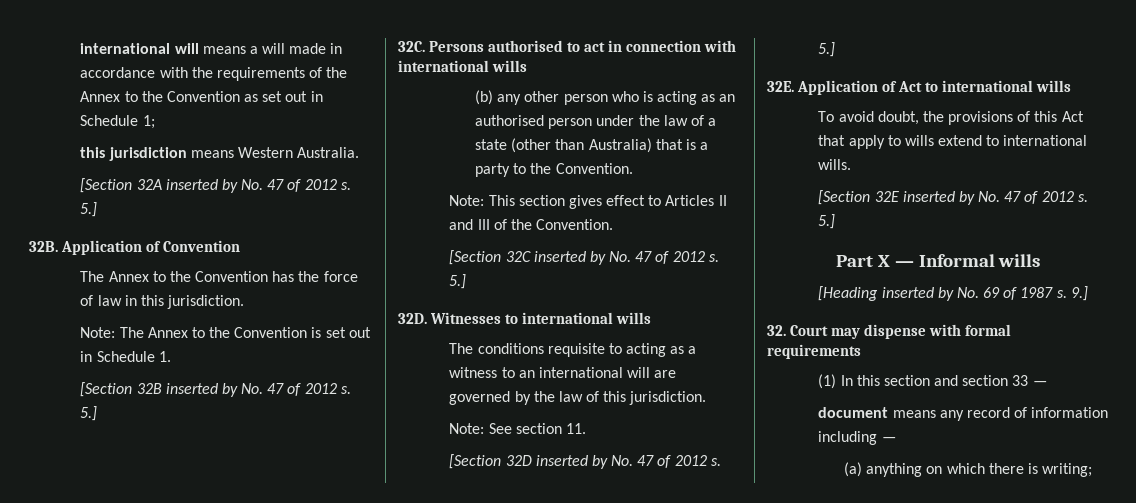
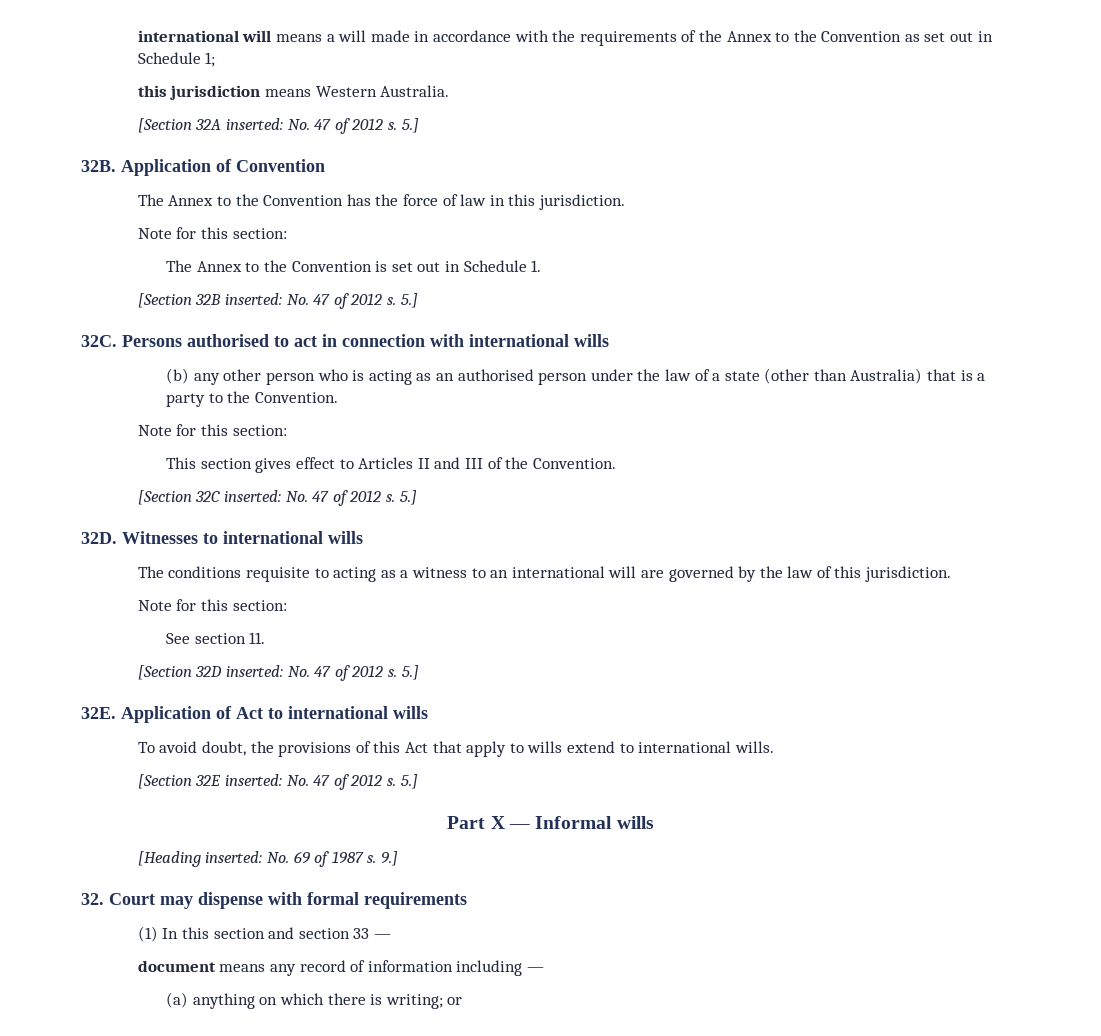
- [Section 32A inserted by No. 47 of 2012 s.
+ [Section 32A inserted: No. 47 of 2012 s.
  The Annex to the Convention has the force of law in this jurisdiction.
- Note: The Annex to the Convention is set out in Schedule 1.
+ Note for this section:
+ The Annex to the Convention is set out in Schedule 1.
- [Section 32B inserted by No. 47 of 2012 s.
+ [Section 32B inserted: No. 47 of 2012 s.
  (b) any other person who is acting as an authorised person under the law of a state (other than Australia) that is a party to the Convention.
- Note: This section gives effect to Articles II and III of the Convention.
+ Note for this section:
+ This section gives effect to Articles II and III of the Convention.
- [Section 32C inserted by No. 47 of 2012 s.
+ [Section 32C inserted: No. 47 of 2012 s.
  The conditions requisite to acting as a witness to an international will are governed by the law of this jurisdiction.
- Note: See section 11.
+ Note for this section:
+ See section 11.
- [Section 32D inserted by No. 47 of 2012 s.
+ [Section 32D inserted: No. 47 of 2012 s.
- [Section 32E inserted by No. 47 of 2012 s.
+ [Section 32E inserted: No. 47 of 2012 s.
- [Heading inserted by No. 69 of 1987 s.
+ [Heading inserted: No. 69 of 1987 s.
- (a) anything on which there is writing;
+ (a) anything on which there is writing; or

